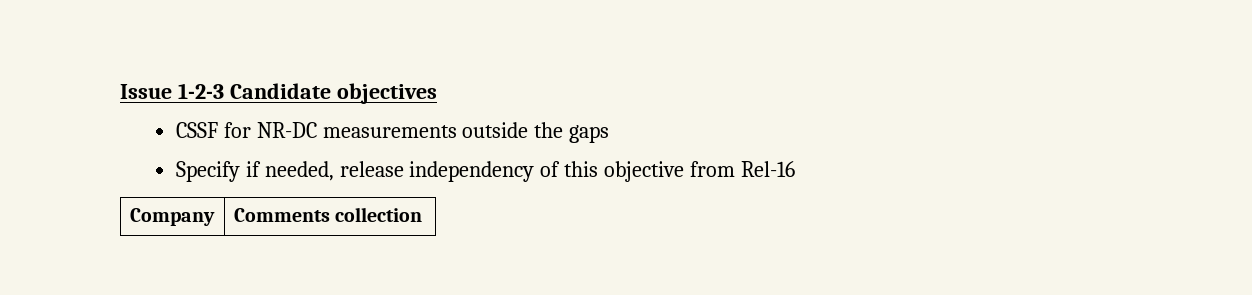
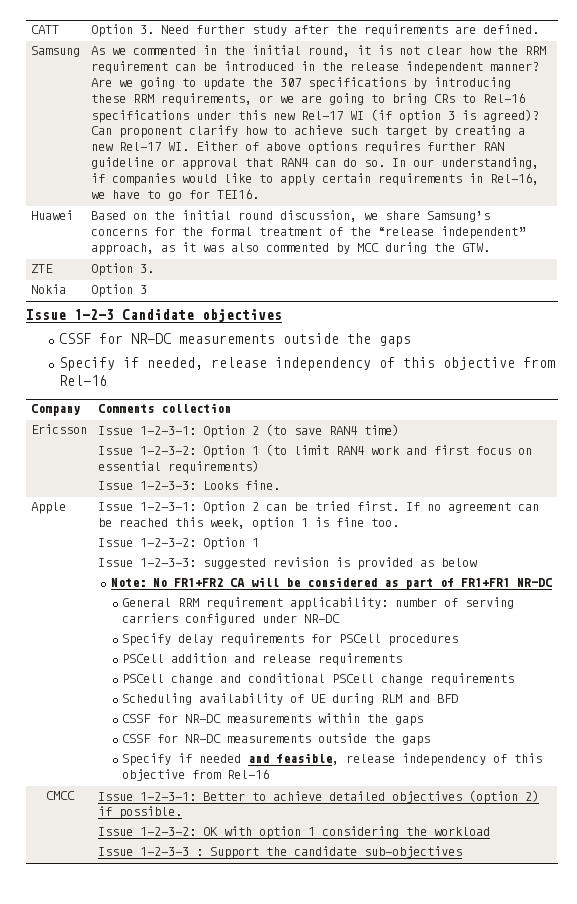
+ CATT | Option 3. Need further study after the requirements are defined.
+ Samsung | As we commented in the initial round, it is not clear how the RRM requirement can be introduced in the release independent manner? Are we going to update the 307 specifications by introducing these RRM requirements, or we are going to bring CRs to Rel-16 specifications under this new Rel-17 WI (if option 3 is agreed)? Can proponent clarify how to achieve such target by creating a new Rel-17 WI. Either of above options requires further RAN guideline or approval that RAN4 can do so. In our understanding, if companies would like to apply certain requirements in Rel-16, we have to go for TEI16.
+ Huawei | Based on the initial round discussion, we share Samsung’s concerns for the formal treatment of the “release independent” approach, as it was also commented by MCC during the GTW.
+ ZTE | Option 3.
+ Nokia | Option 3
+ Ericsson | Issue 1-2-3-1: Option 2 (to save RAN4 time)
+ Issue 1-2-3-2: Option 1 (to limit RAN4 work and first focus on essential requirements)
+ Issue 1-2-3-3: Looks fine.
+ Apple | Issue 1-2-3-1: Option 2 can be tried first. If no agreement can be reached this week, option 1 is fine too.
+ Issue 1-2-3-2: Option 1
+ Issue 1-2-3-3: suggested revision is provided as below
+ Note: No FR1+FR2 CA will be considered as part of FR1+FR1 NR-DC
+ General RRM requirement applicability: number of serving carriers configured under NR-DC
+ Specify delay requirements for PSCell procedures
+ PSCell addition and release requirements
+ PSCell change and conditional PSCell change requirements
+ Scheduling availability of UE during RLM and BFD
+ CSSF for NR-DC measurements within the gaps
+ CSSF for NR-DC measurements outside the gaps
+ Specify if needed and feasible, release independency of this objective from Rel-16
+ CMCC | Issue 1-2-3-1: Better to achieve detailed objectives (option 2) if possible.
+ Issue 1-2-3-2: OK with option 1 considering the workload
+ Issue 1-2-3-3 : Support the candidate sub-objectives

